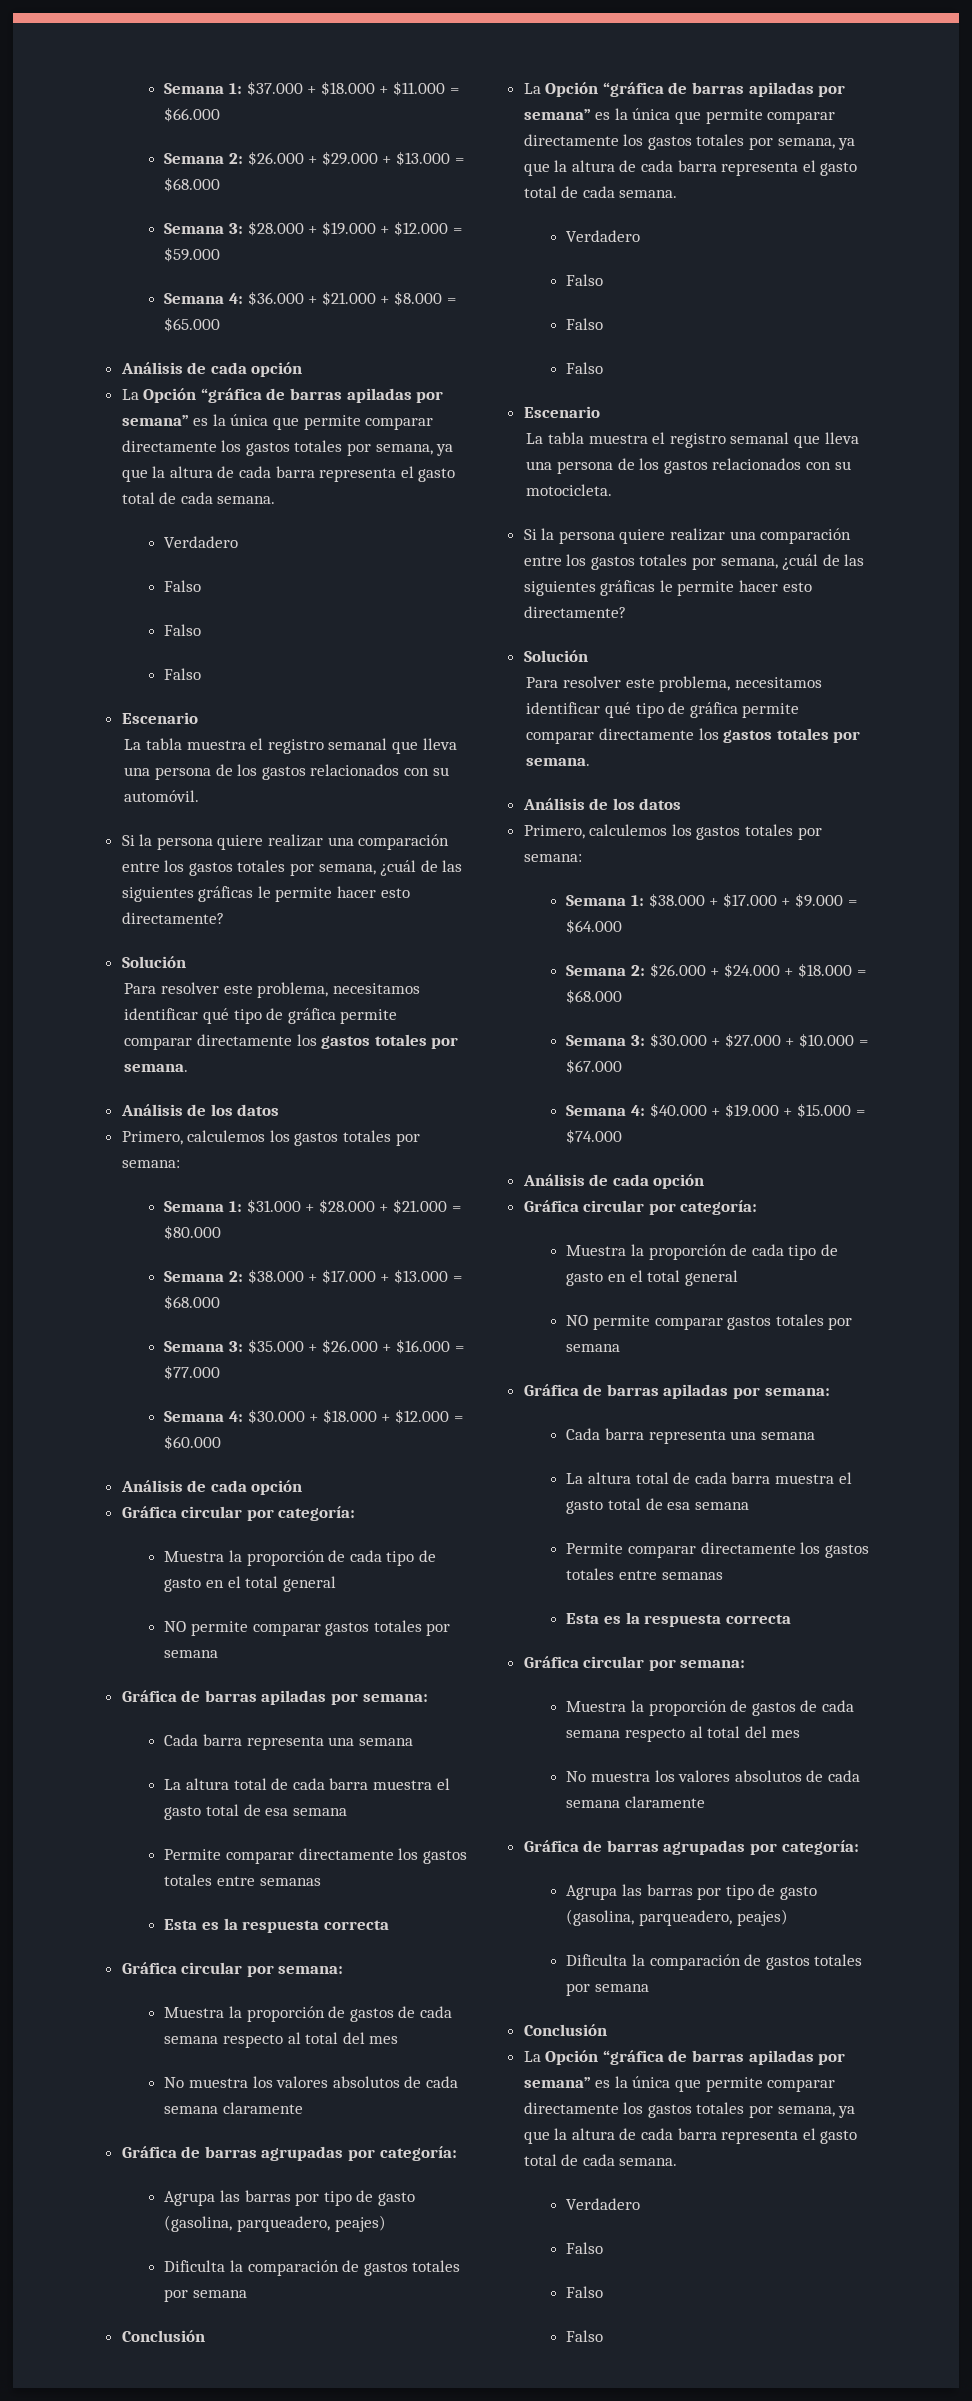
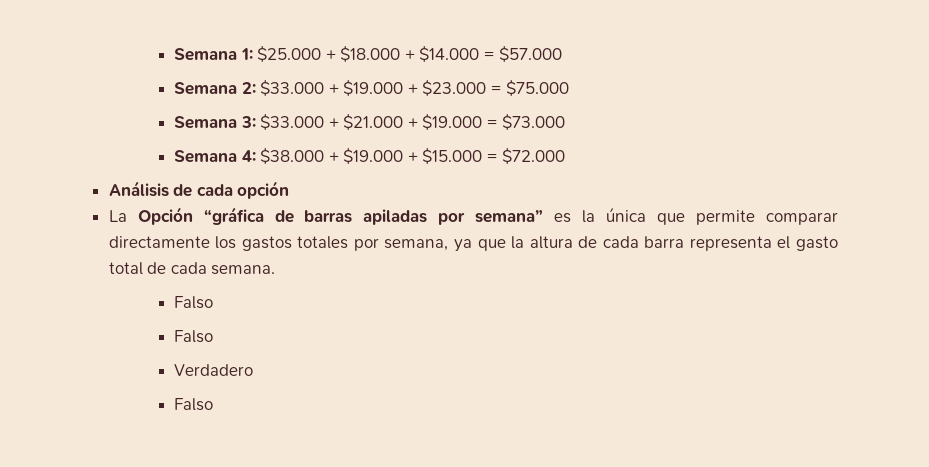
- Semana 1: $37.000 + $18.000 + $11.000 = $66.000
- Semana 2: $26.000 + $29.000 + $13.000 = $68.000
- Semana 3: $28.000 + $19.000 + $12.000 = $59.000
- Semana 4: $36.000 + $21.000 + $8.000 = $65.000
+ Semana 1: $25.000 + $18.000 + $14.000 = $57.000
+ Semana 2: $33.000 + $19.000 + $23.000 = $75.000
+ Semana 3: $33.000 + $21.000 + $19.000 = $73.000
+ Semana 4: $38.000 + $19.000 + $15.000 = $72.000
  Análisis de cada opción
  La Opción “gráfica de barras apiladas por semana” es la única que permite comparar directamente los gastos totales por semana, ya que la altura de cada barra representa el gasto total de cada semana.
- Verdadero
  Falso
  Falso
- Falso
- Escenario
- La tabla muestra el registro semanal que lleva una persona de los gastos relacionados con su automóvil.
- Si la persona quiere realizar una comparación entre los gastos totales por semana, ¿cuál de las siguientes gráficas le permite hacer esto directamente?
- Solución
- Para resolver este problema, necesitamos identificar qué tipo de gráfica permite comparar directamente los gastos totales por semana.
- Análisis de los datos
- Primero, calculemos los gastos totales por semana:
- Semana 1: $31.000 + $28.000 + $21.000 = $80.000
- Semana 2: $38.000 + $17.000 + $13.000 = $68.000
- Semana 3: $35.000 + $26.000 + $16.000 = $77.000
- Semana 4: $30.000 + $18.000 + $12.000 = $60.000
- Análisis de cada opción
- Gráfica circular por categoría:
- Muestra la proporción de cada tipo de gasto en el total general
- NO permite comparar gastos totales por semana
- Gráfica de barras apiladas por semana:
- Cada barra representa una semana
- La altura total de cada barra muestra el gasto total de esa semana
- Permite comparar directamente los gastos totales entre semanas
- Esta es la respuesta correcta
- Gráfica circular por semana:
- Muestra la proporción de gastos de cada semana respecto al total del mes
- No muestra los valores absolutos de cada semana claramente
- Gráfica de barras agrupadas por categoría:
- Agrupa las barras por tipo de gasto (gasolina, parqueadero, peajes)
- Dificulta la comparación de gastos totales por semana
- Conclusión
- La Opción “gráfica de barras apiladas por semana” es la única que permite comparar directamente los gastos totales por semana, ya que la altura de cada barra representa el gasto total de cada semana.
  Verdadero
- Falso
- Falso
- Falso
- Escenario
- La tabla muestra el registro semanal que lleva una persona de los gastos relacionados con su motocicleta.
- Si la persona quiere realizar una comparación entre los gastos totales por semana, ¿cuál de las siguientes gráficas le permite hacer esto directamente?
- Solución
- Para resolver este problema, necesitamos identificar qué tipo de gráfica permite comparar directamente los gastos totales por semana.
- Análisis de los datos
- Primero, calculemos los gastos totales por semana:
- Semana 1: $38.000 + $17.000 + $9.000 = $64.000
- Semana 2: $26.000 + $24.000 + $18.000 = $68.000
- Semana 3: $30.000 + $27.000 + $10.000 = $67.000
- Semana 4: $40.000 + $19.000 + $15.000 = $74.000
- Análisis de cada opción
- Gráfica circular por categoría:
- Muestra la proporción de cada tipo de gasto en el total general
- NO permite comparar gastos totales por semana
- Gráfica de barras apiladas por semana:
- Cada barra representa una semana
- La altura total de cada barra muestra el gasto total de esa semana
- Permite comparar directamente los gastos totales entre semanas
- Esta es la respuesta correcta
- Gráfica circular por semana:
- Muestra la proporción de gastos de cada semana respecto al total del mes
- No muestra los valores absolutos de cada semana claramente
- Gráfica de barras agrupadas por categoría:
- Agrupa las barras por tipo de gasto (gasolina, parqueadero, peajes)
- Dificulta la comparación de gastos totales por semana
- Conclusión
- La Opción “gráfica de barras apiladas por semana” es la única que permite comparar directamente los gastos totales por semana, ya que la altura de cada barra representa el gasto total de cada semana.
- Verdadero
- Falso
- Falso

